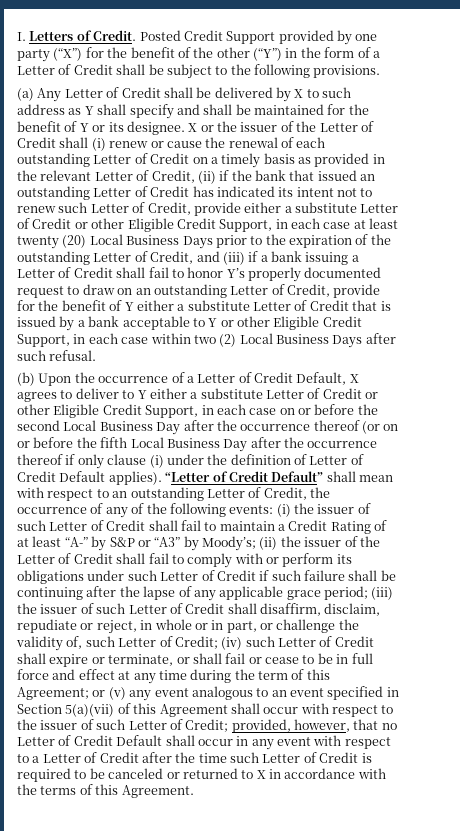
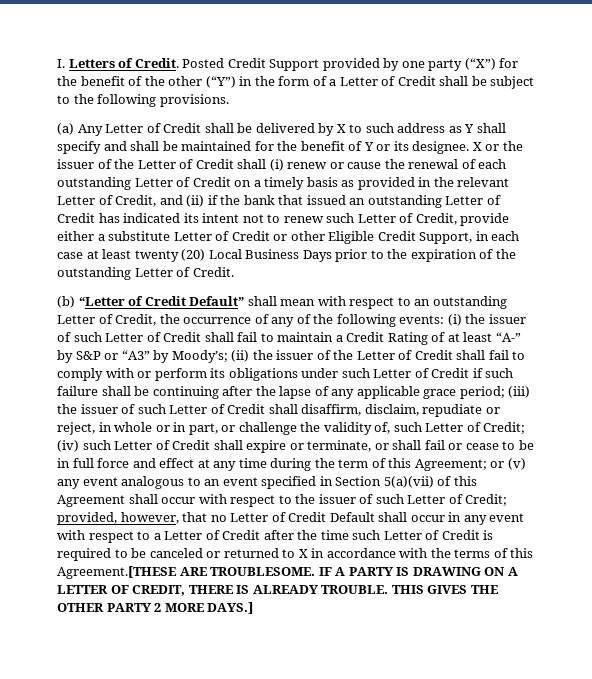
- X or the issuer of the Letter of Credit shall (i) renew or cause the renewal of each outstanding Letter of Credit on a timely basis as provided in the relevant Letter of Credit, (ii) if the bank that issued an outstanding Letter of Credit has indicated its intent not to renew such Letter of Credit, provide either a substitute Letter of Credit or other Eligible Credit Support, in each case at least twenty (20) Local Business Days prior to the expiration of the outstanding Letter of Credit, and (iii) if a bank issuing a Letter of Credit shall fail to honor Y’s properly documented request to draw on an outstanding Letter of Credit, provide for the benefit of Y either a substitute Letter of Credit that is issued by a bank acceptable to Y or other Eligible Credit Support, in each case within two (2) Local Business Days after such refusal.
- (b) Upon the occurrence of a Letter of Credit Default, X agrees to deliver to Y either a substitute Letter of Credit or other Eligible Credit Support, in each case on or before the second Local Business Day after the occurrence thereof (or on or before the fifth Local Business Day after the occurrence thereof if only clause (i) under the definition of Letter of Credit Default applies). “Letter of Credit Default” shall mean with respect to an outstanding Letter of Credit, the occurrence of any of the following events:
+ X or the issuer of the Letter of Credit shall (i) renew or cause the renewal of each outstanding Letter of Credit on a timely basis as provided in the relevant Letter of Credit, and (ii) if the bank that issued an outstanding Letter of Credit has indicated its intent not to renew such Letter of Credit, provide either a substitute Letter of Credit or other Eligible Credit Support, in each case at least twenty (20) Local Business Days prior to the expiration of the outstanding Letter of Credit.
+ (b) “Letter of Credit Default” shall mean with respect to an outstanding Letter of Credit, the occurrence of any of the following events:
- provided, however, that no Letter of Credit Default shall occur in any event with respect to a Letter of Credit after the time such Letter of Credit is required to be canceled or returned to X in accordance with the terms of this Agreement.
+ provided, however, that no Letter of Credit Default shall occur in any event with respect to a Letter of Credit after the time such Letter of Credit is required to be canceled or returned to X in accordance with the terms of this Agreement.[THESE ARE TROUBLESOME. IF A PARTY IS DRAWING ON A LETTER OF CREDIT, THERE IS ALREADY TROUBLE. THIS GIVES THE OTHER PARTY 2 MORE DAYS.]

